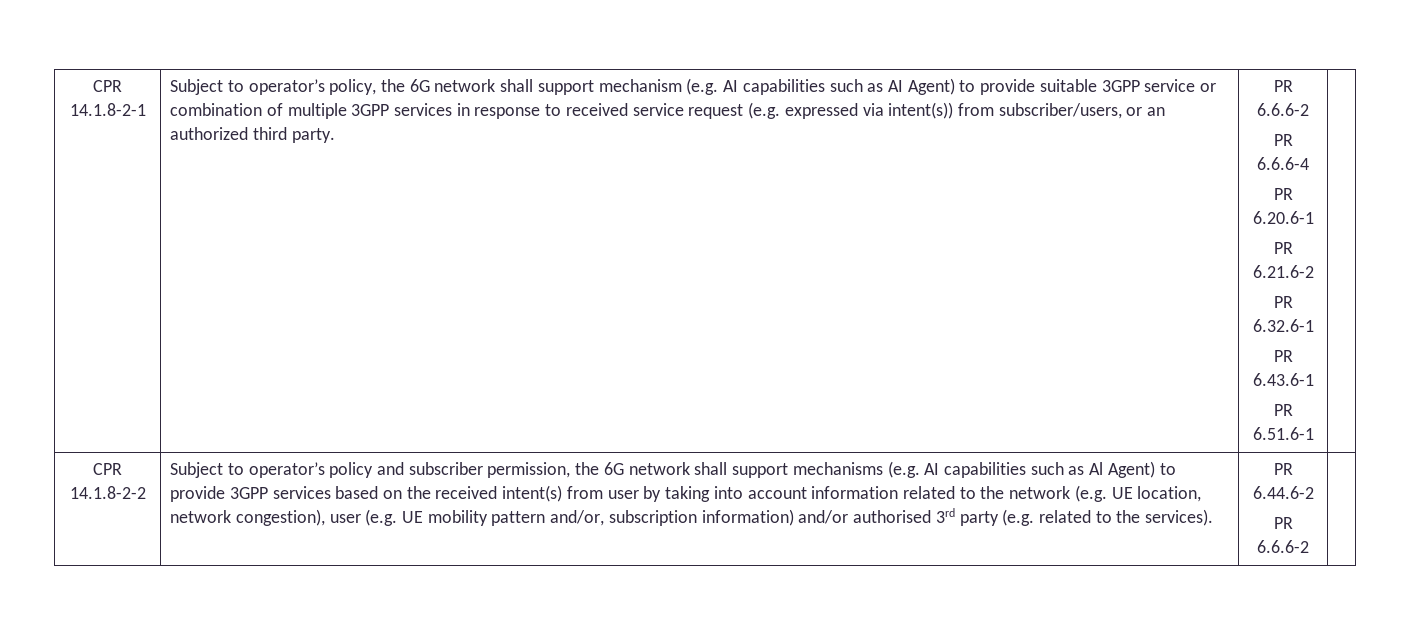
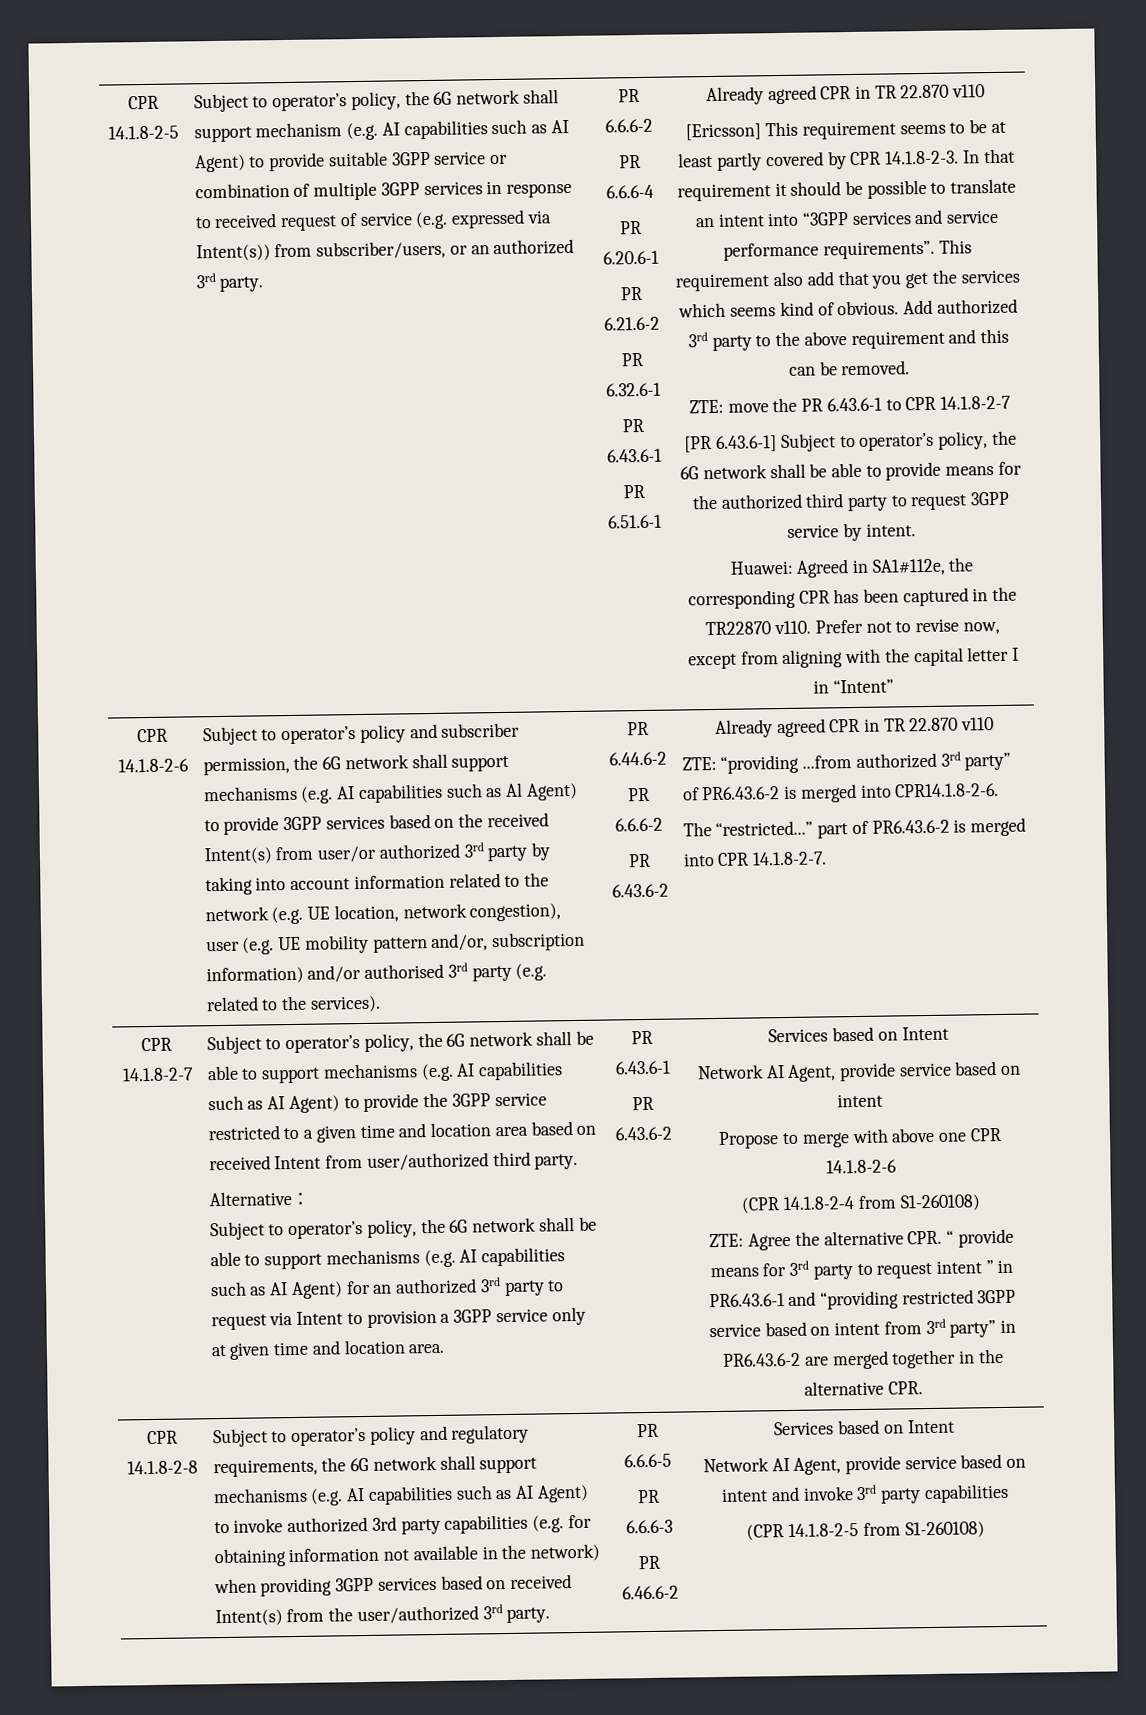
- CPR 14.1.8-2-1
+ CPR 14.1.8-2-5
- Subject to operator’s policy, the 6G network shall support mechanism (e.g. AI capabilities such as AI Agent) to provide suitable 3GPP service or combination of multiple 3GPP services in response to received service request (e.g. expressed via intent(s)) from subscriber/users, or an authorized third party.
+ Subject to operator’s policy, the 6G network shall support mechanism (e.g. AI capabilities such as AI Agent) to provide suitable 3GPP service or combination of multiple 3GPP services in response to received request of service (e.g. expressed via Intent(s)) from subscriber/users, or an authorized 3rd party.
- PR 6.51.6-1 |
- CPR 14.1.8-2-2
+ PR 6.51.6-1 | Already agreed CPR in TR 22.870 v110
+ [Ericsson] This requirement seems to be at least partly covered by CPR 14.1.8-2-3. In that requirement it should be possible to translate an intent into “3GPP services and service performance requirements”. This requirement also add that you get the services which seems kind of obvious. Add authorized 3rd party to the above requirement and this can be removed.
+ ZTE: move the PR 6.43.6-1 to CPR 14.1.8-2-7
+ [PR 6.43.6-1] Subject to operator’s policy, the 6G network shall be able to provide means for the authorized third party to request 3GPP service by intent.
+ Huawei: Agreed in SA1#112e, the corresponding CPR has been captured in the TR22870 v110. Prefer not to revise now, except from aligning with the capital letter I in “Intent”
+ CPR 14.1.8-2-6
- Subject to operator’s policy and subscriber permission, the 6G network shall support mechanisms (e.g. AI capabilities such as Al Agent) to provide 3GPP services based on the received intent(s) from user by taking into account information related to the network (e.g. UE location, network congestion), user (e.g. UE mobility pattern and/or, subscription information) and/or authorised 3rd party (e.g. related to the services).
+ Subject to operator’s policy and subscriber permission, the 6G network shall support mechanisms (e.g. AI capabilities such as Al Agent) to provide 3GPP services based on the received Intent(s) from user/or authorized 3rd party by taking into account information related to the network (e.g. UE location, network congestion), user (e.g. UE mobility pattern and/or, subscription information) and/or authorised 3rd party (e.g. related to the services).
+ PR 6.43.6-2 | Already agreed CPR in TR 22.870 v110
+ ZTE: “providing ...from authorized 3rd party” of PR6.43.6-2 is merged into CPR14.1.8-2-6.
+ The “restricted...” part of PR6.43.6-2 is merged into CPR 14.1.8-2-7.
+ CPR 14.1.8-2-7 | Subject to operator’s policy, the 6G network shall be able to support mechanisms (e.g. AI capabilities such as AI Agent) to provide the 3GPP service restricted to a given time and location area based on received Intent from user/authorized third party.
+ Alternative：
+ Subject to operator’s policy, the 6G network shall be able to support mechanisms (e.g. AI capabilities such as AI Agent) for an authorized 3rd party to request via Intent to provision a 3GPP service only at given time and location area. | PR 6.43.6-1
+ PR 6.43.6-2 | Services based on Intent
+ Network AI Agent, provide service based on intent
+ Propose to merge with above one CPR 14.1.8-2-6
+ (CPR 14.1.8-2-4 from S1-260108)
+ ZTE: Agree the alternative CPR. “ provide means for 3rd party to request intent ” in PR6.43.6-1 and “providing restricted 3GPP service based on intent from 3rd party” in PR6.43.6-2 are merged together in the alternative CPR.
+ CPR 14.1.8-2-8 | Subject to operator’s policy and regulatory requirements, the 6G network shall support mechanisms (e.g. AI capabilities such as AI Agent) to invoke authorized 3rd party capabilities (e.g. for obtaining information not available in the network) when providing 3GPP services based on received Intent(s) from the user/authorized 3rd party. | PR 6.6.6-5
+ PR 6.6.6-3
+ PR 6.46.6-2 | Services based on Intent
+ Network AI Agent, provide service based on intent and invoke 3rd party capabilities
+ (CPR 14.1.8-2-5 from S1-260108)

